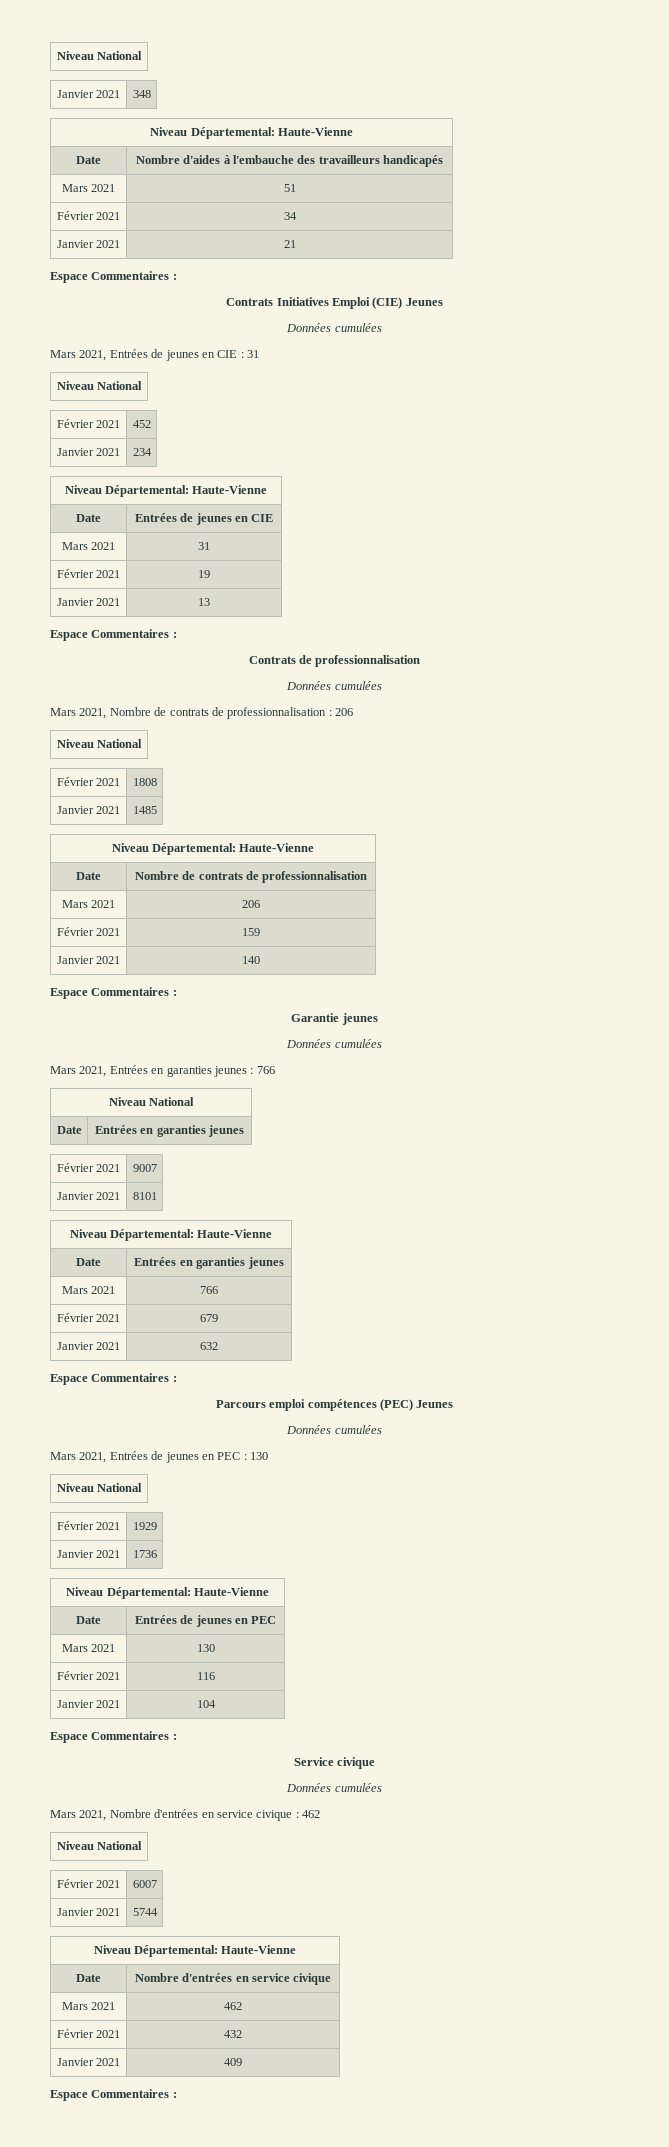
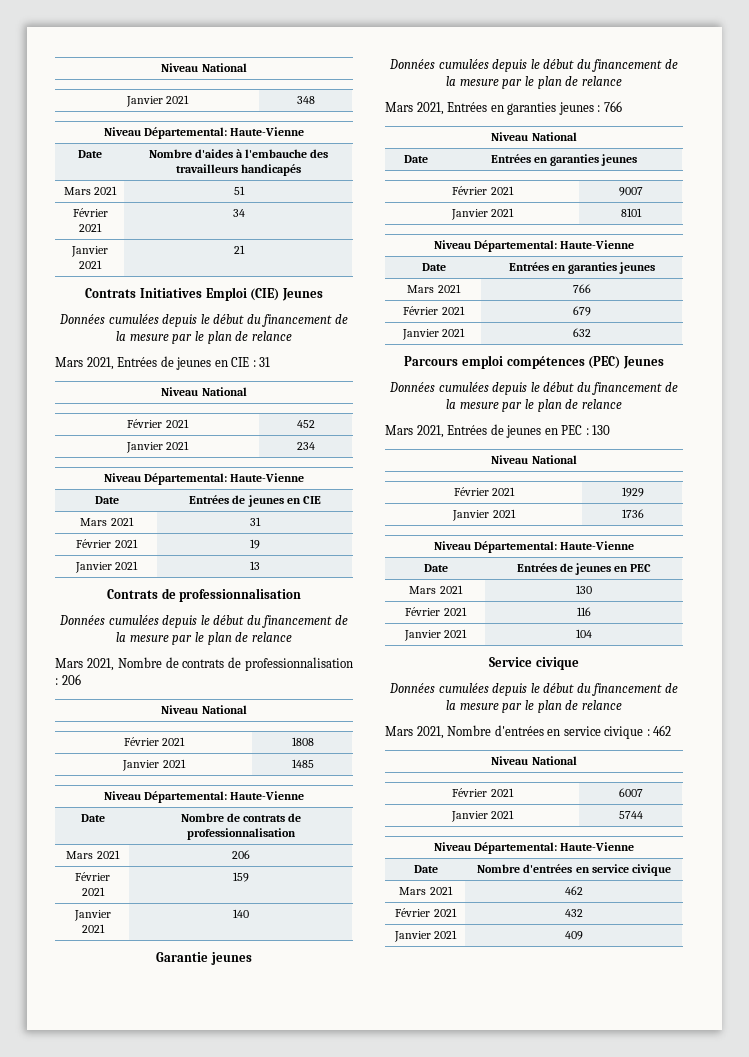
  Janvier 2021 | 21
- Espace Commentaires :
  Contrats Initiatives Emploi (CIE) Jeunes
- Données cumulées
+ Données cumulées depuis le début du financement de la mesure par le plan de relance
  Janvier 2021 | 13
- Espace Commentaires :
  Contrats de professionnalisation
- Données cumulées
+ Données cumulées depuis le début du financement de la mesure par le plan de relance
  Janvier 2021 | 140
- Espace Commentaires :
  Garantie jeunes
- Données cumulées
+ Données cumulées depuis le début du financement de la mesure par le plan de relance
  Janvier 2021 | 632
- Espace Commentaires :
  Parcours emploi compétences (PEC) Jeunes
- Données cumulées
+ Données cumulées depuis le début du financement de la mesure par le plan de relance
  Janvier 2021 | 104
- Espace Commentaires :
  Service civique
- Données cumulées
+ Données cumulées depuis le début du financement de la mesure par le plan de relance
  Janvier 2021 | 409
- Espace Commentaires :

